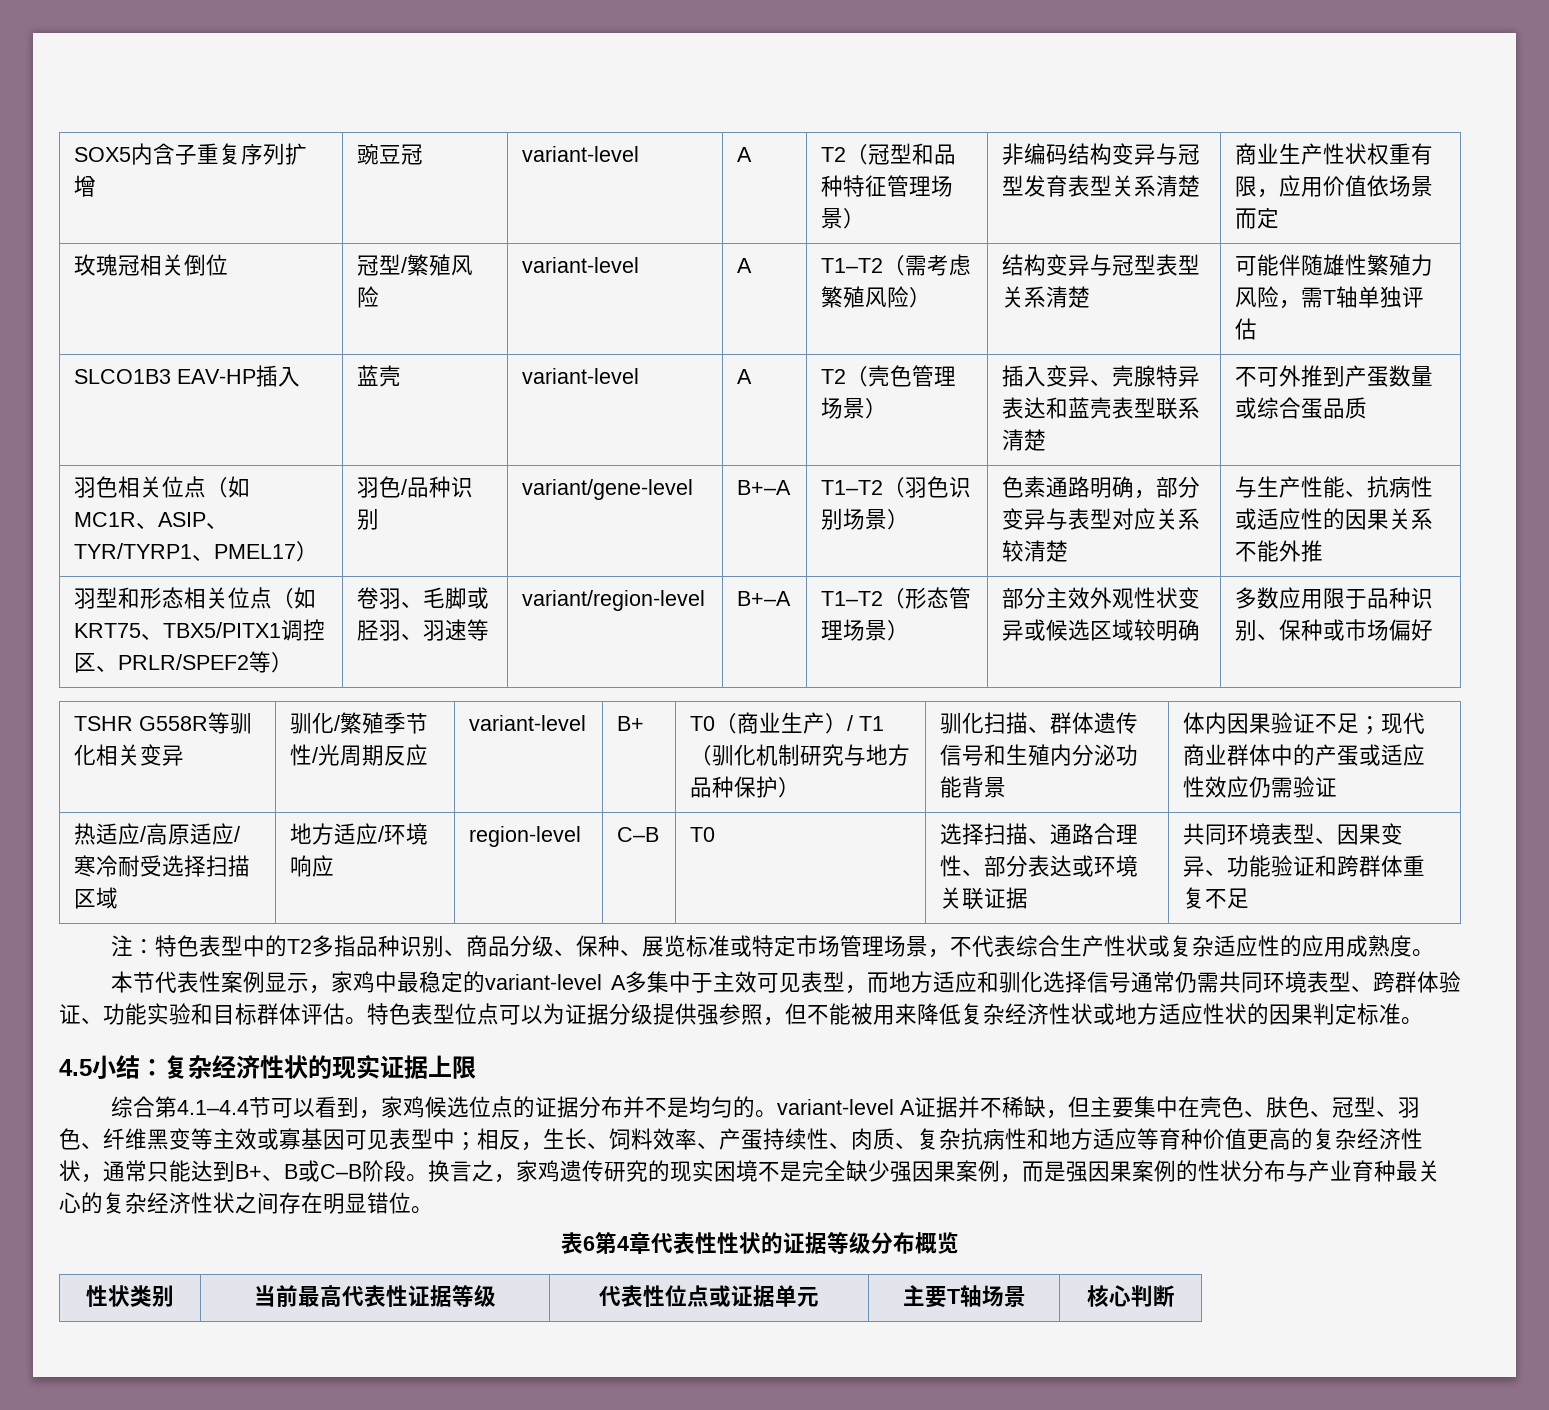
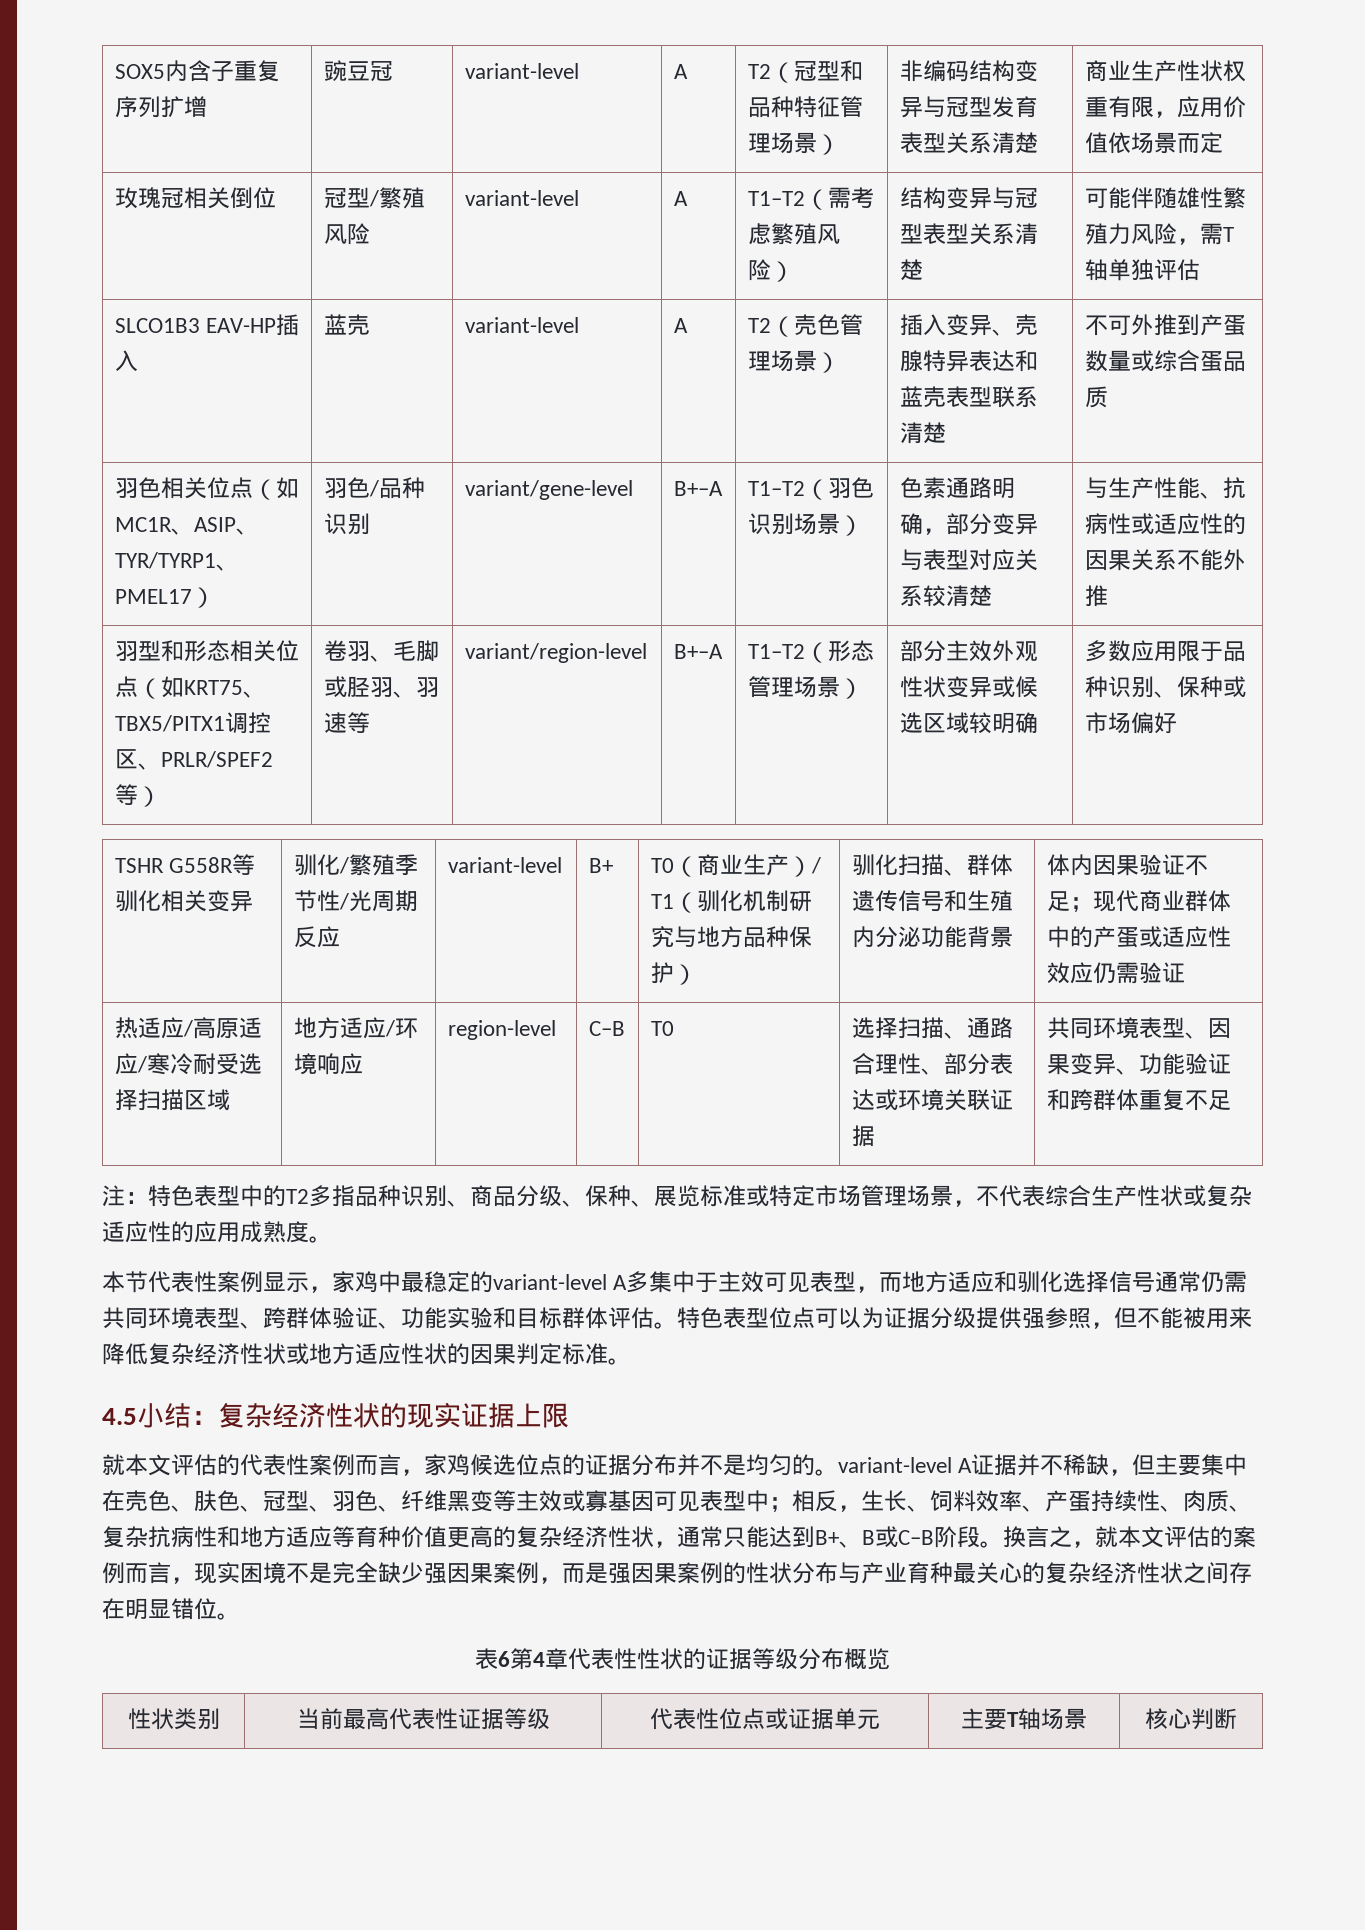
- 综合第4.1–4.4节可以看到，家鸡候选位点的证据分布并不是均匀的。variant-level A证据并不稀缺，但主要集中在壳色、肤色、冠型、羽色、纤维黑变等主效或寡基因可见表型中；
+ 就本文评估的代表性案例而言，家鸡候选位点的证据分布并不是均匀的。variant-level A证据并不稀缺，但主要集中在壳色、肤色、冠型、羽色、纤维黑变等主效或寡基因可见表型中；
- 换言之，家鸡遗传研究的现实困境不是完全缺少强因果案例，而是强因果案例的性状分布与产业育种最关心的复杂经济性状之间存在明显错位。
+ 换言之，就本文评估的案例而言，现实困境不是完全缺少强因果案例，而是强因果案例的性状分布与产业育种最关心的复杂经济性状之间存在明显错位。

